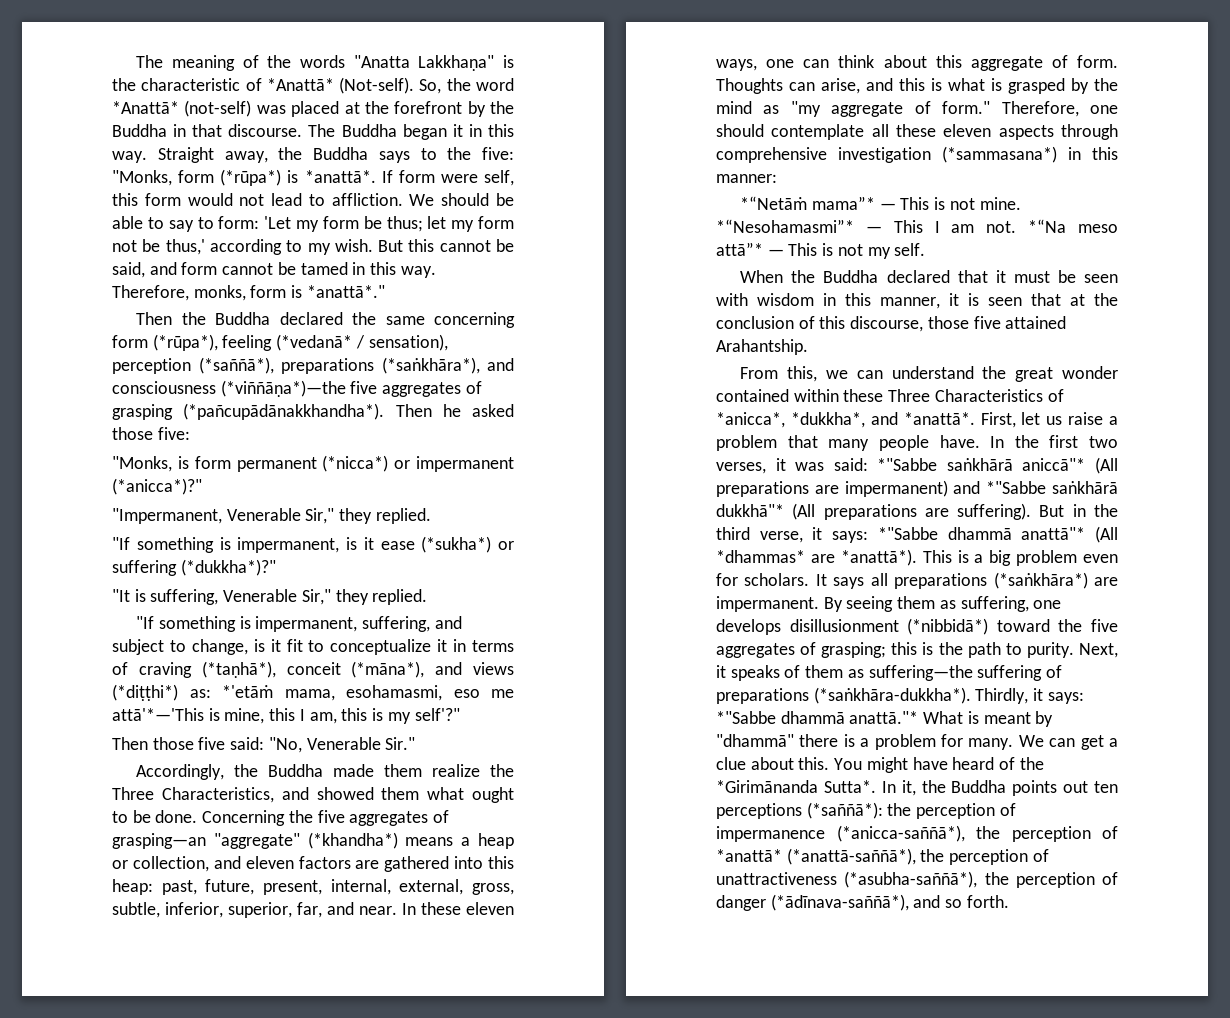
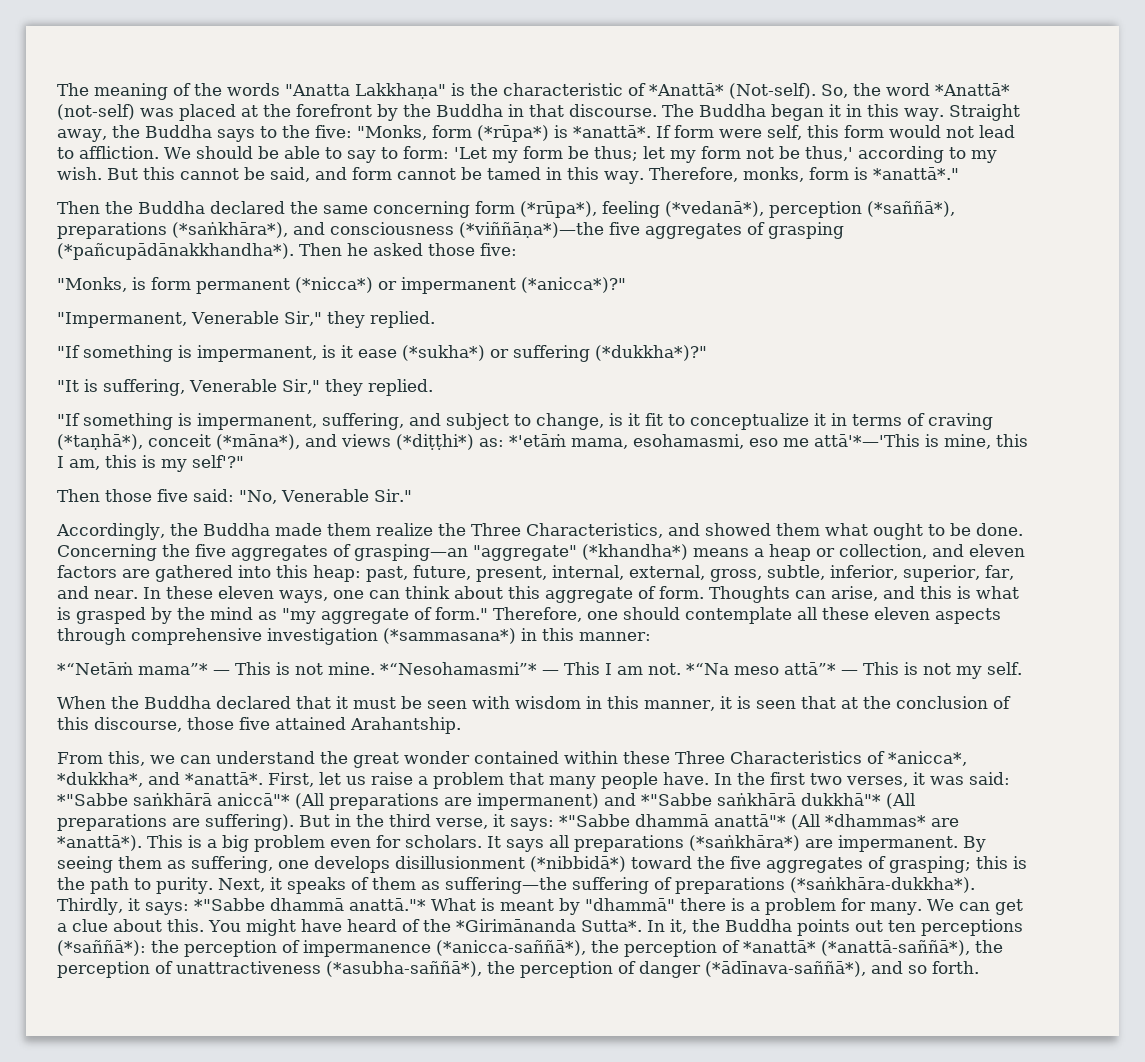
- Then the Buddha declared the same concerning form (*rūpa*), feeling (*vedanā* / sensation), perception (*saññā*), preparations (*saṅkhāra*), and consciousness (*viññāṇa*)—the five aggregates of grasping (*pañcupādānakkhandha*).
+ Then the Buddha declared the same concerning form (*rūpa*), feeling (*vedanā*), perception (*saññā*), preparations (*saṅkhāra*), and consciousness (*viññāṇa*)—the five aggregates of grasping (*pañcupādānakkhandha*).

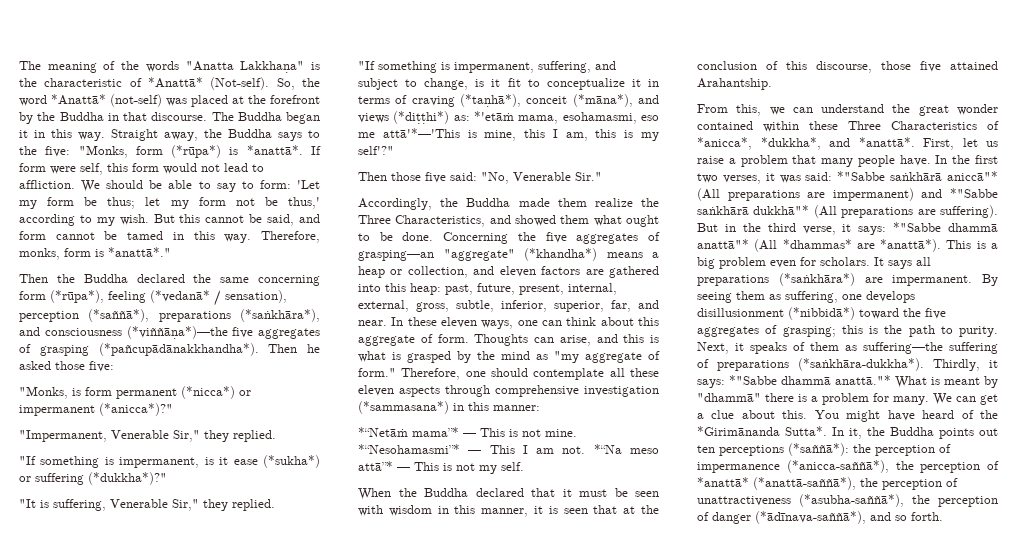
- Then the Buddha declared the same concerning form (*rūpa*), feeling (*vedanā*), perception (*saññā*), preparations (*saṅkhāra*), and consciousness (*viññāṇa*)—the five aggregates of grasping (*pañcupādānakkhandha*).
+ Then the Buddha declared the same concerning form (*rūpa*), feeling (*vedanā* / sensation), perception (*saññā*), preparations (*saṅkhāra*), and consciousness (*viññāṇa*)—the five aggregates of grasping (*pañcupādānakkhandha*).

